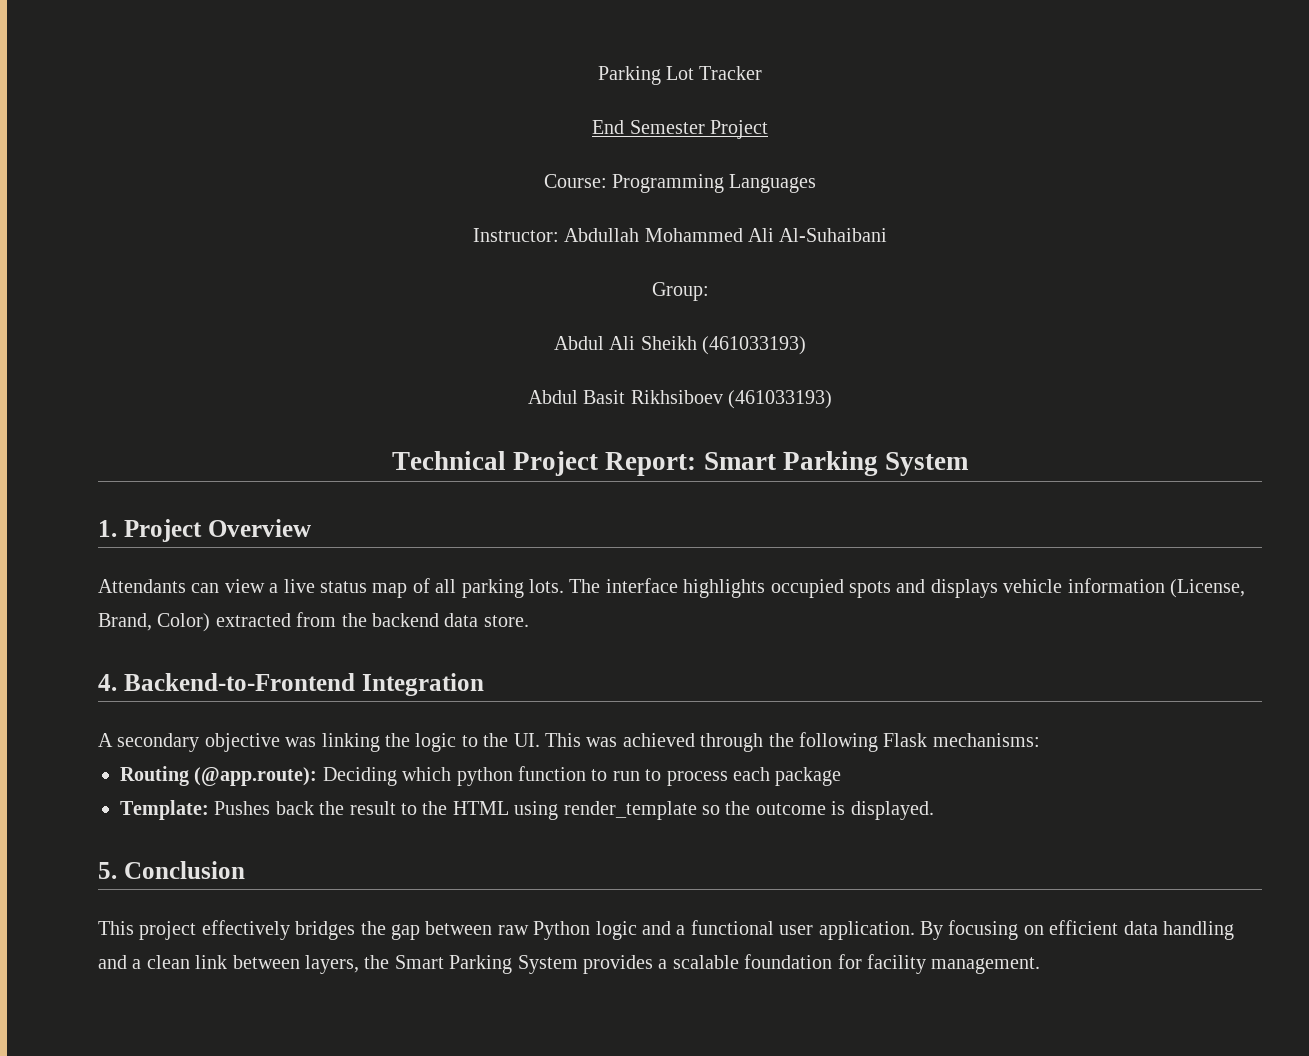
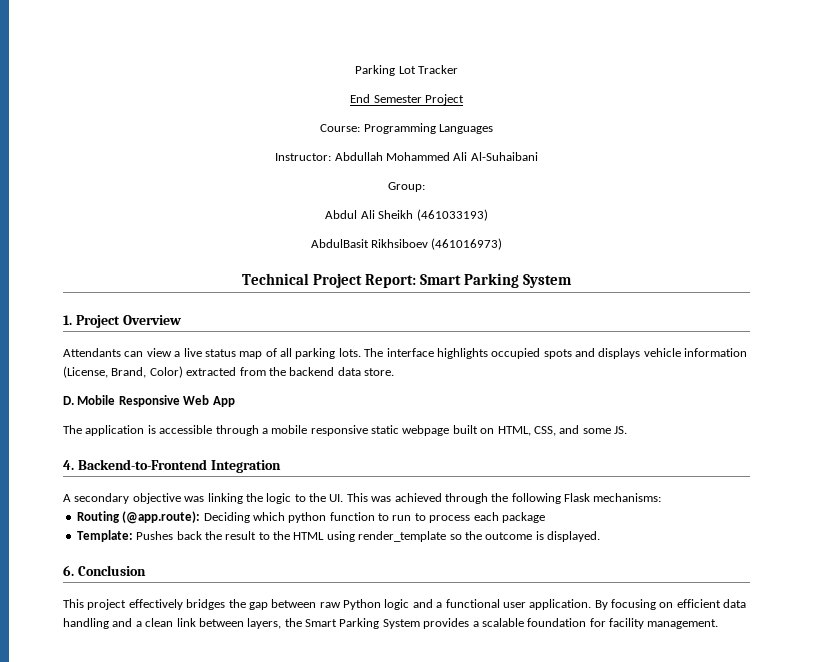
- Abdul Basit Rikhsiboev (461033193)
+ AbdulBasit Rikhsiboev (461016973)
+ D. Mobile Responsive Web App
+ The application is accessible through a mobile responsive static webpage built on HTML, CSS, and some JS.
- 5. Conclusion
+ 6. Conclusion

